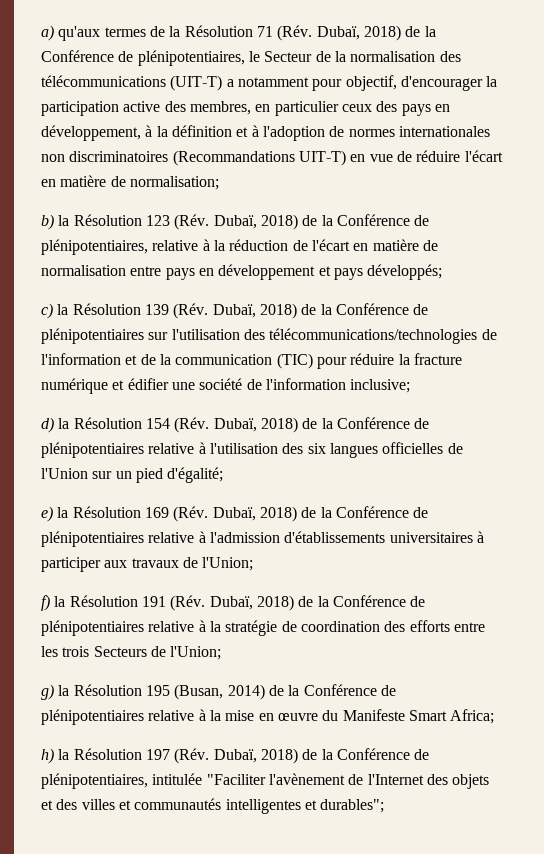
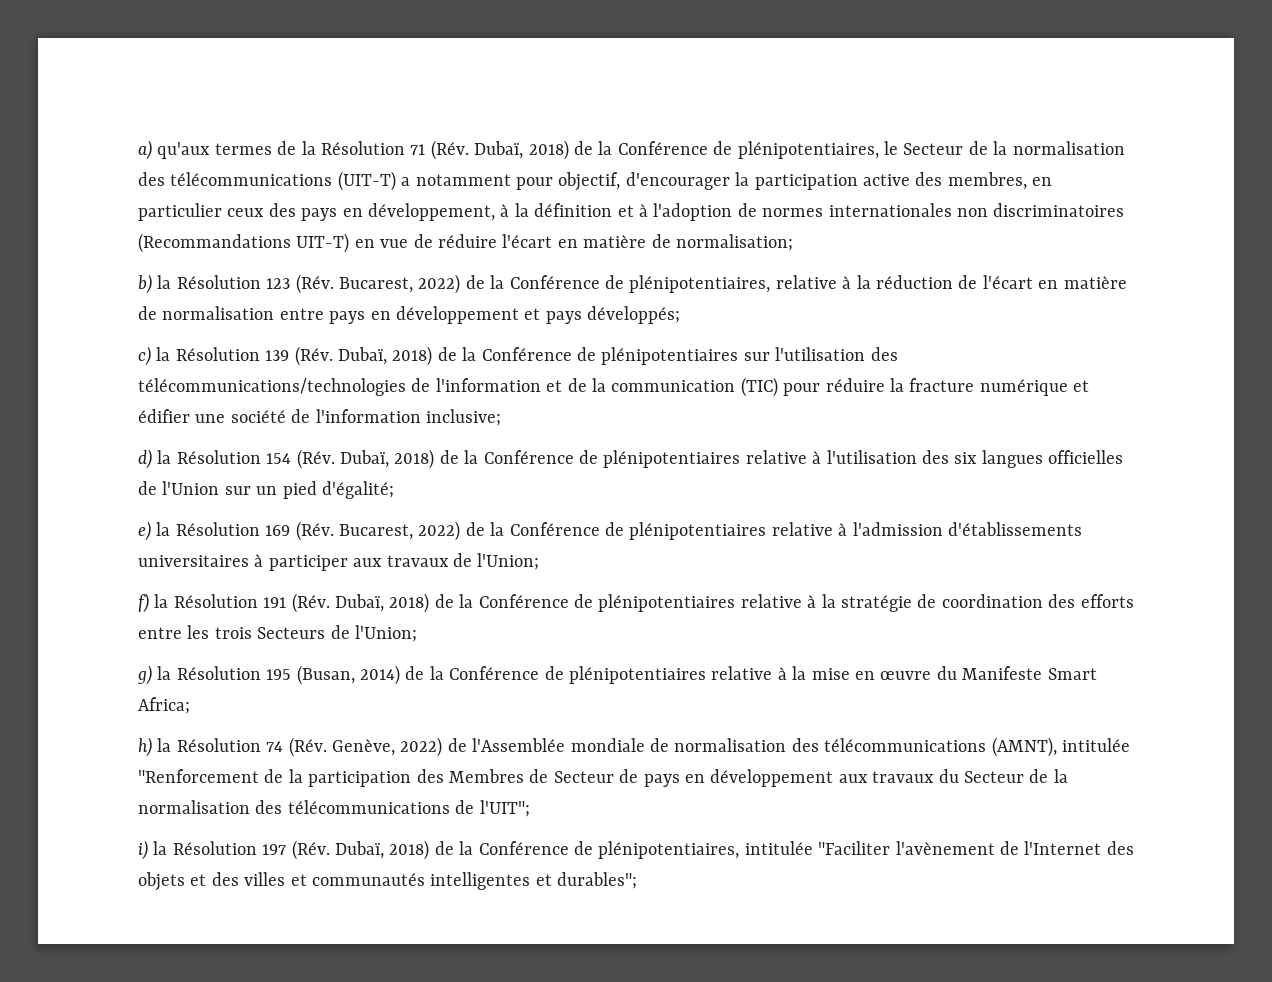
- b) la Résolution 123 (Rév. Dubaï, 2018) de la Conférence de plénipotentiaires, relative à la réduction de l'écart en matière de normalisation entre pays en développement et pays développés;
+ b) la Résolution 123 (Rév. Bucarest, 2022) de la Conférence de plénipotentiaires, relative à la réduction de l'écart en matière de normalisation entre pays en développement et pays développés;
- e) la Résolution 169 (Rév. Dubaï, 2018) de la Conférence de plénipotentiaires relative à l'admission d'établissements universitaires à participer aux travaux de l'Union;
+ e) la Résolution 169 (Rév. Bucarest, 2022) de la Conférence de plénipotentiaires relative à l'admission d'établissements universitaires à participer aux travaux de l'Union;
- h) la Résolution 197 (Rév. Dubaï, 2018) de la Conférence de plénipotentiaires, intitulée "Faciliter l'avènement de l'Internet des objets et des villes et communautés intelligentes et durables";
+ h) la Résolution 74 (Rév. Genève, 2022) de l'Assemblée mondiale de normalisation des télécommunications (AMNT), intitulée "Renforcement de la participation des Membres de Secteur de pays en développement aux travaux du Secteur de la normalisation des télécommunications de l'UIT";
+ i) la Résolution 197 (Rév. Dubaï, 2018) de la Conférence de plénipotentiaires, intitulée "Faciliter l'avènement de l'Internet des objets et des villes et communautés intelligentes et durables";

